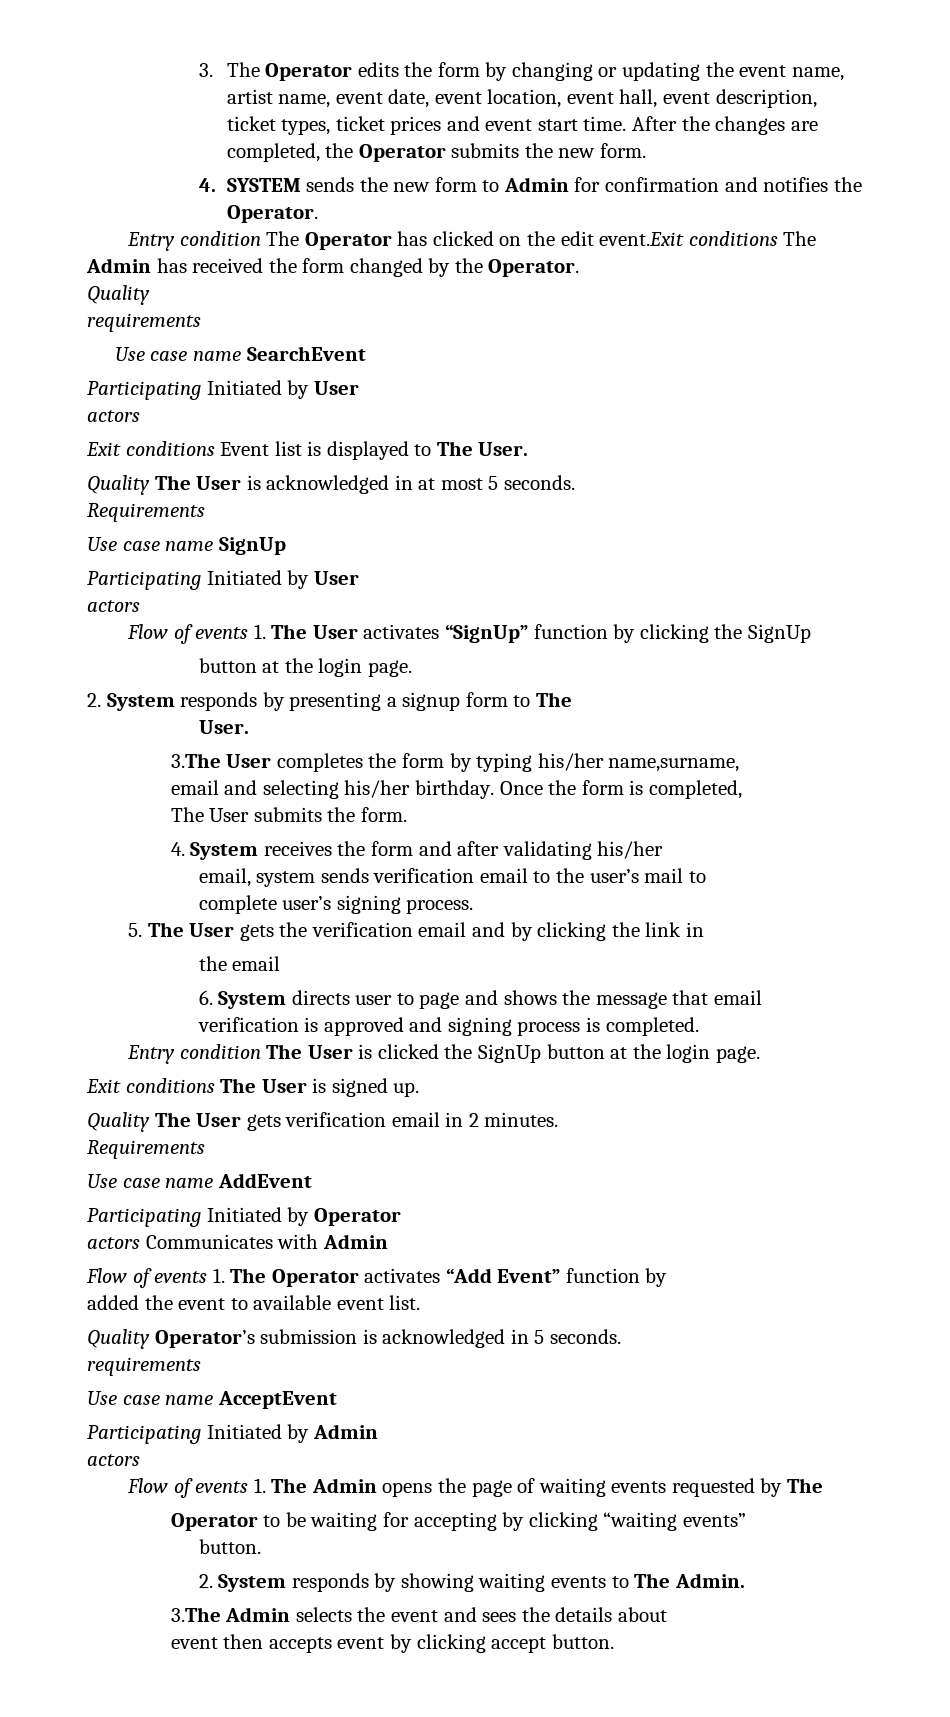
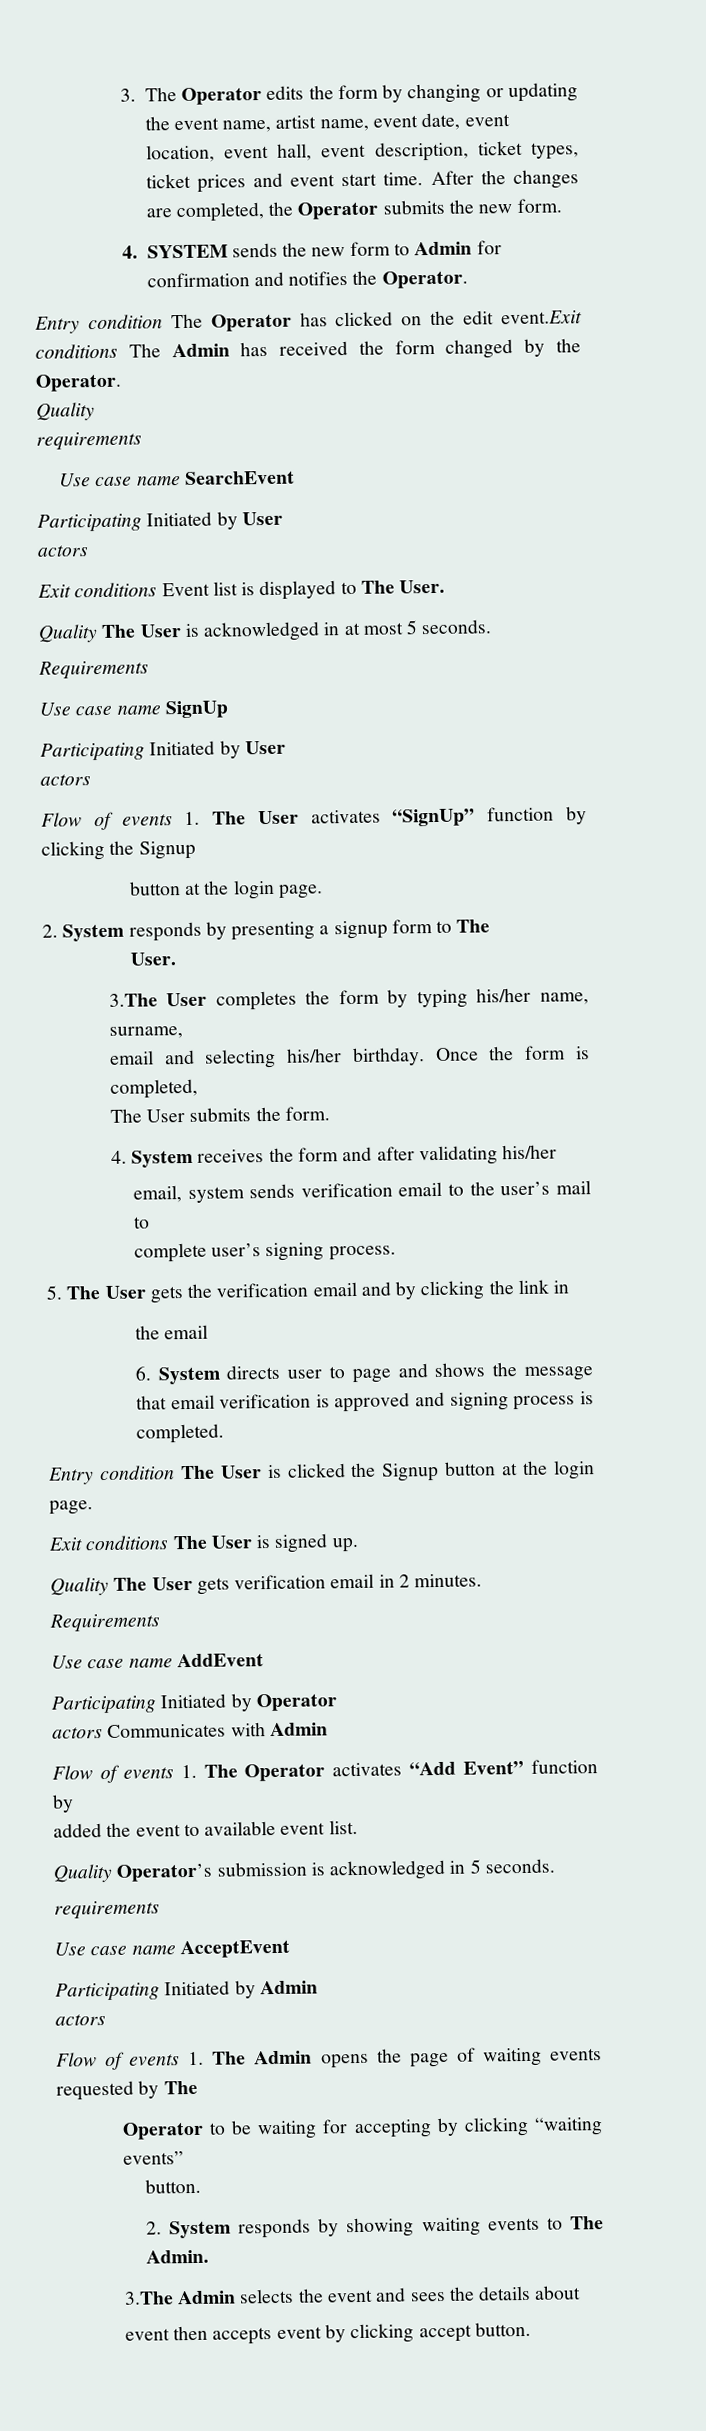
- Flow of events 1. The User activates “SignUp” function by clicking the SignUp
+ Flow of events 1. The User activates “SignUp” function by clicking the Signup
- 3.The User completes the form by typing his/her name,surname,
+ 3.The User completes the form by typing his/her name, surname,
- Entry condition The User is clicked the SignUp button at the login page.
+ Entry condition The User is clicked the Signup button at the login page.

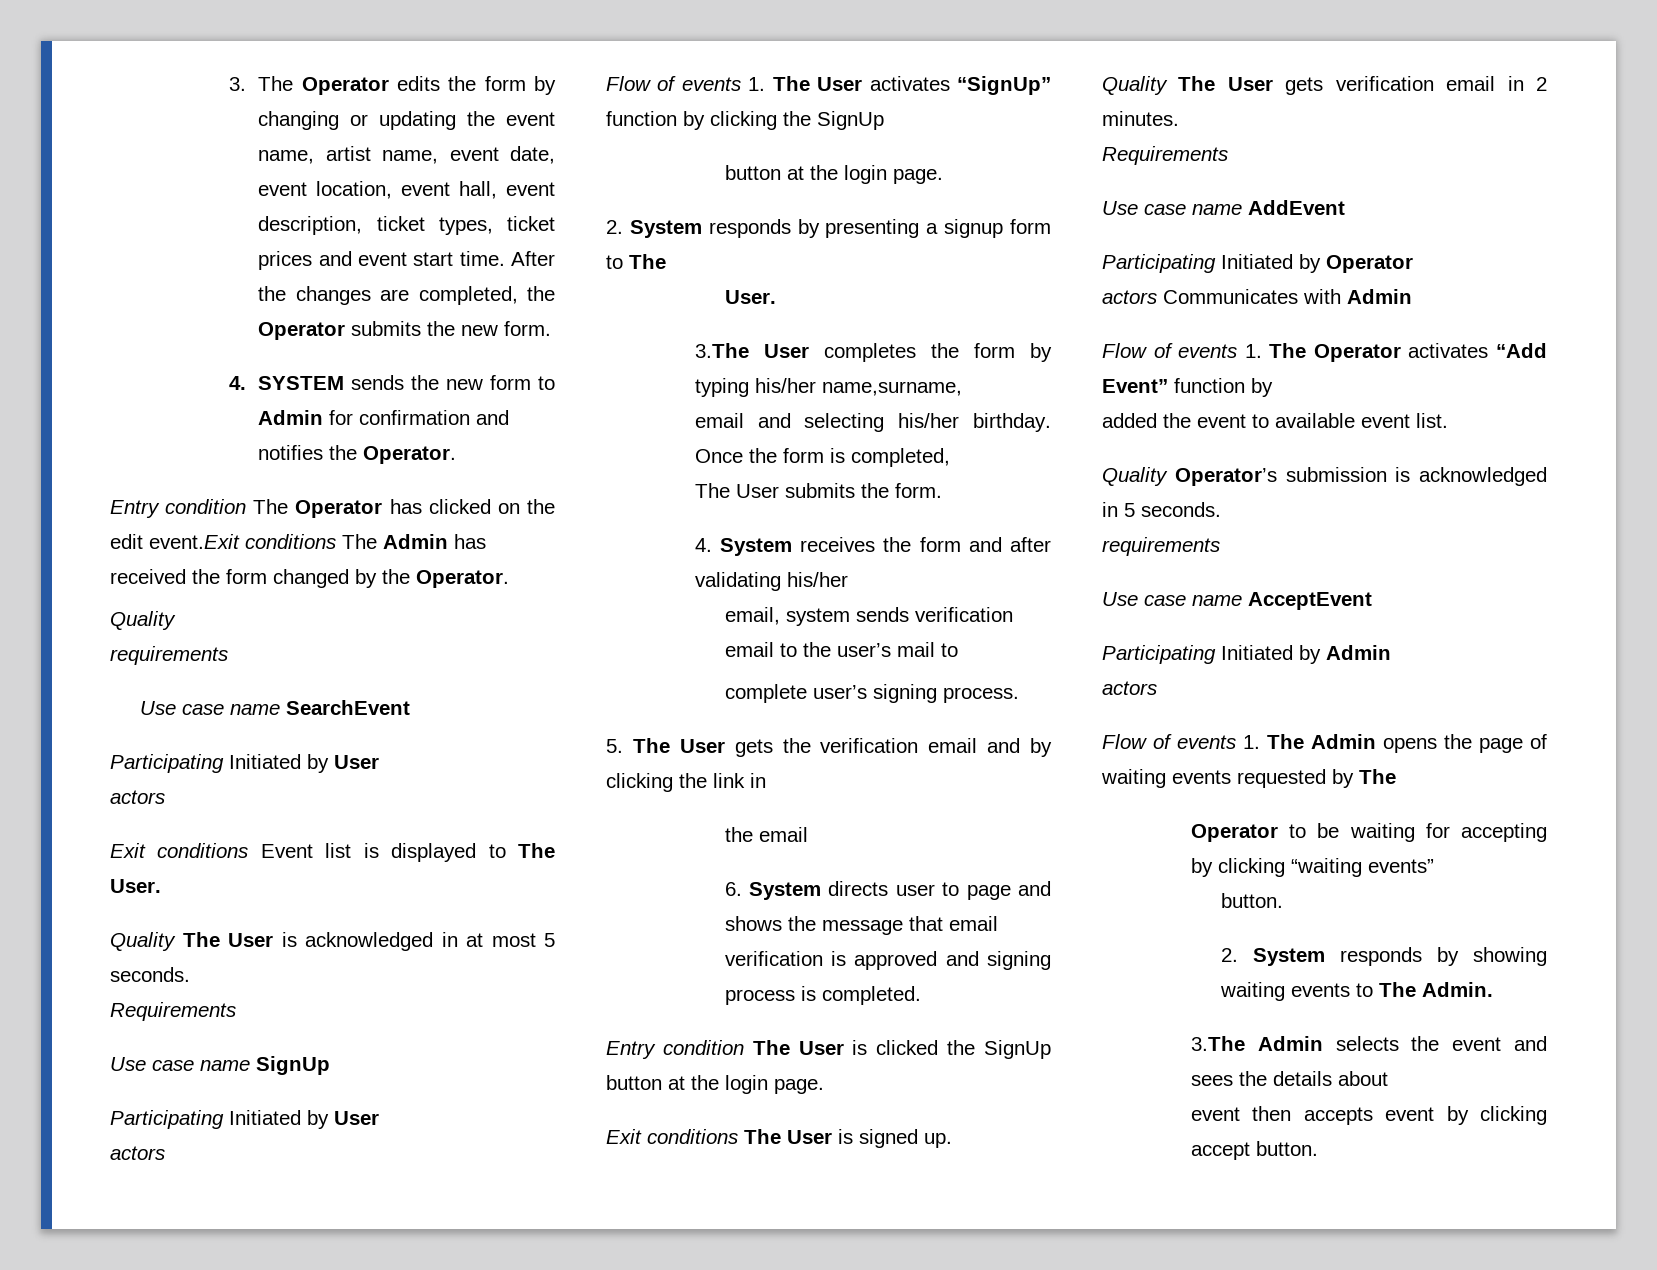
- Flow of events 1. The User activates “SignUp” function by clicking the Signup
+ Flow of events 1. The User activates “SignUp” function by clicking the SignUp
- 3.The User completes the form by typing his/her name, surname,
+ 3.The User completes the form by typing his/her name,surname,
- Entry condition The User is clicked the Signup button at the login page.
+ Entry condition The User is clicked the SignUp button at the login page.

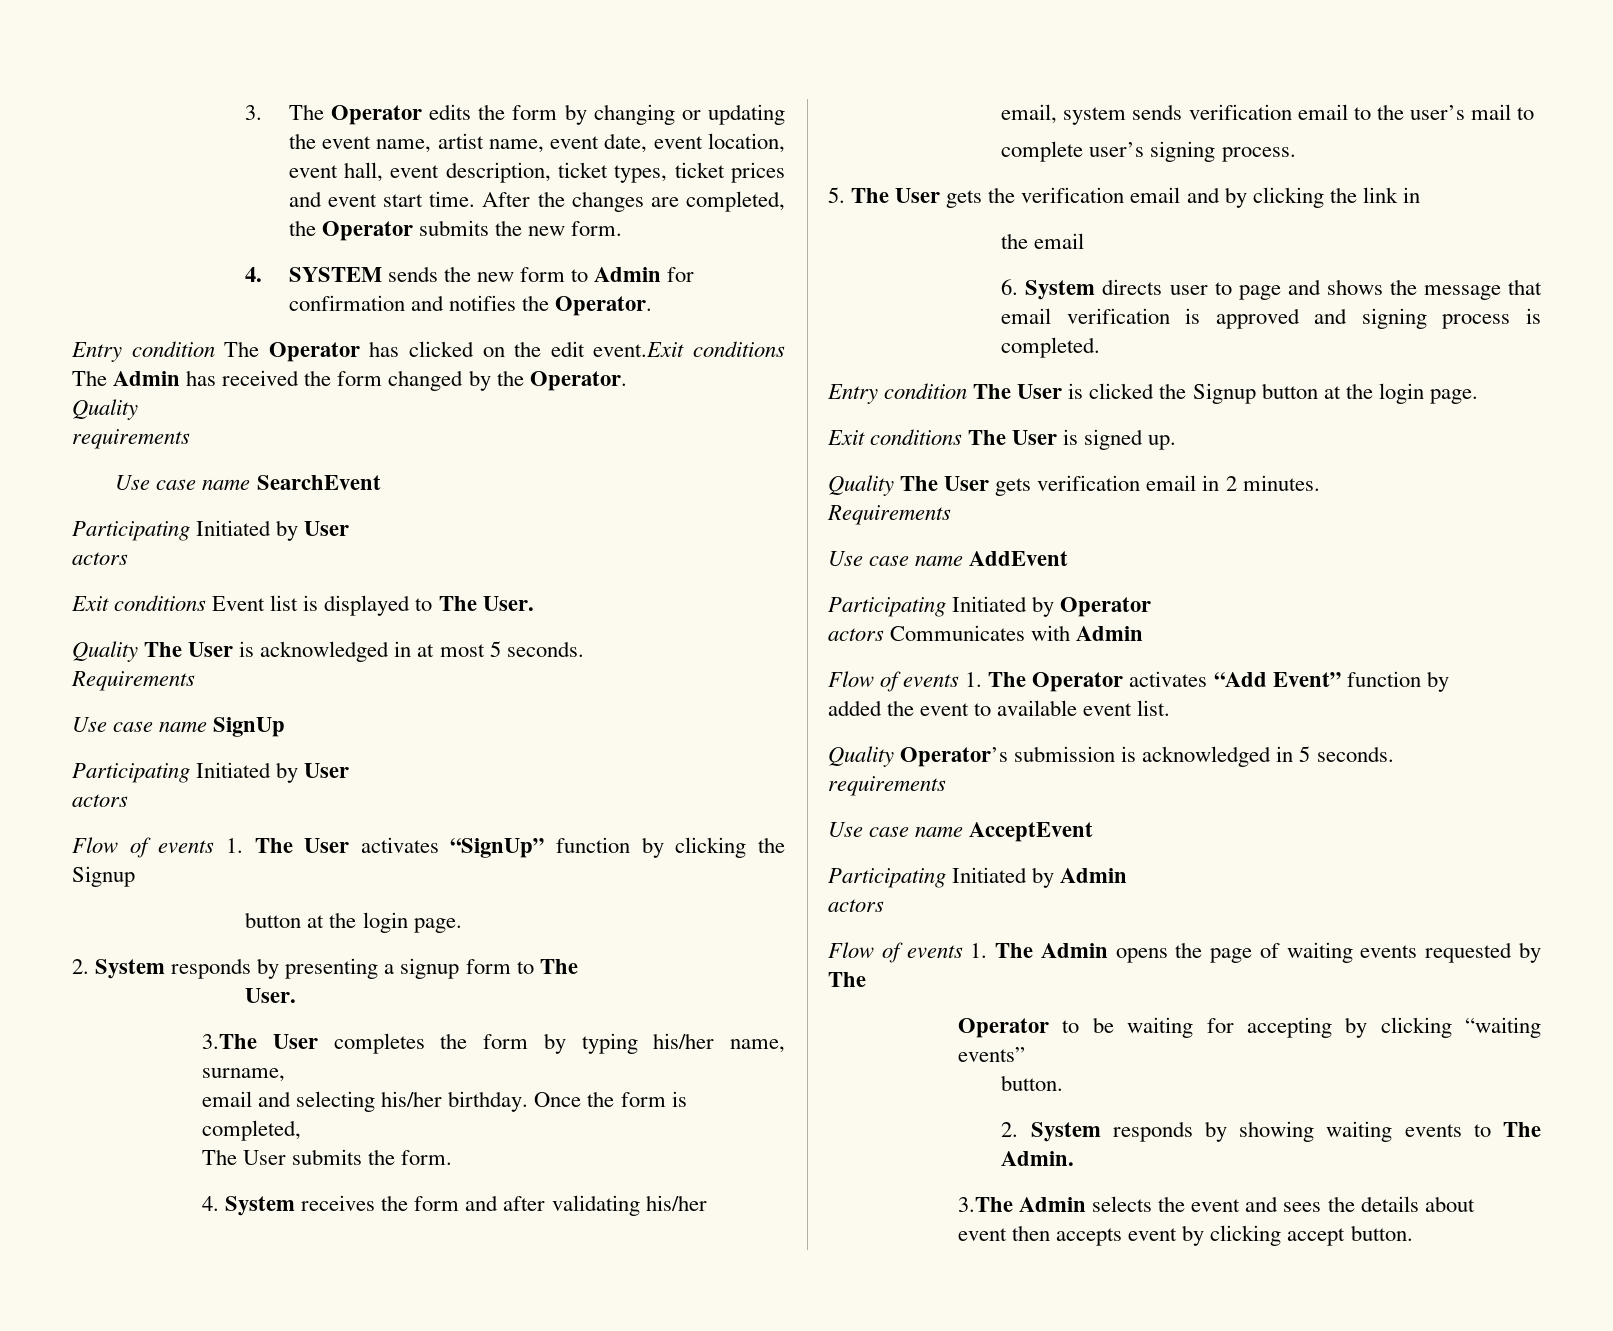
- Flow of events 1. The User activates “SignUp” function by clicking the SignUp
+ Flow of events 1. The User activates “SignUp” function by clicking the Signup
- 3.The User completes the form by typing his/her name,surname,
+ 3.The User completes the form by typing his/her name, surname,
- Entry condition The User is clicked the SignUp button at the login page.
+ Entry condition The User is clicked the Signup button at the login page.

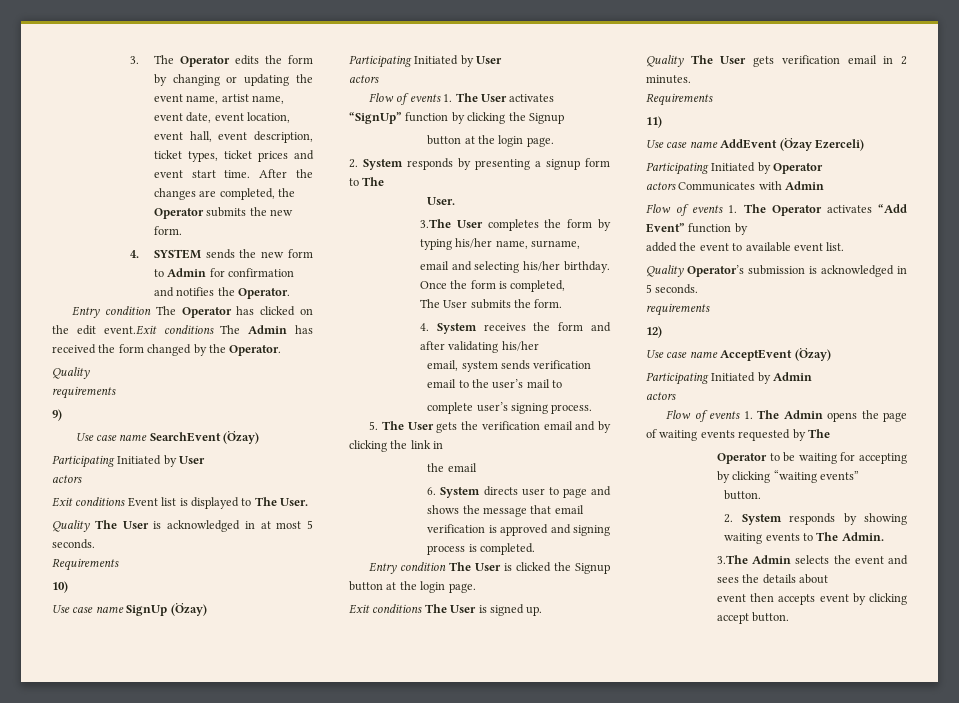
+ 9)
- Use case name SearchEvent
+ Use case name SearchEvent (Özay)
+ 10)
- Use case name SignUp
+ Use case name SignUp (Özay)
+ 11)
- Use case name AddEvent
+ Use case name AddEvent (Özay Ezerceli)
+ 12)
- Use case name AcceptEvent
+ Use case name AcceptEvent (Özay)

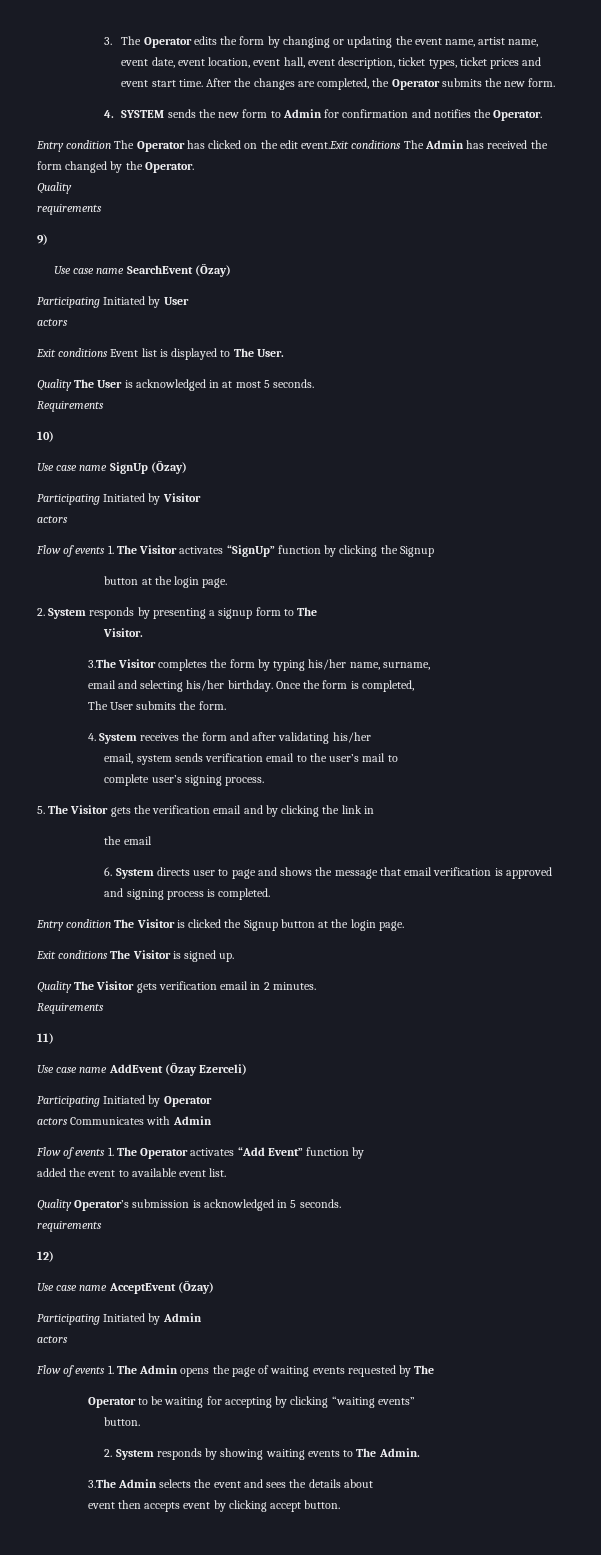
  Use case name SignUp (Özay)
- Participating Initiated by User
+ Participating Initiated by Visitor
  actors
- Flow of events 1. The User activates “SignUp” function by clicking the Signup
+ Flow of events 1. The Visitor activates “SignUp” function by clicking the Signup
  2. System responds by presenting a signup form to The
- User.
- 3.The User completes the form by typing his/her name, surname,
+ Visitor.
+ 3.The Visitor completes the form by typing his/her name, surname,
- 5. The User gets the verification email and by clicking the link in
+ 5. The Visitor gets the verification email and by clicking the link in
- Entry condition The User is clicked the Signup button at the login page.
+ Entry condition The Visitor is clicked the Signup button at the login page.
- Exit conditions The User is signed up.
+ Exit conditions The Visitor is signed up.
- Quality The User gets verification email in 2 minutes.
+ Quality The Visitor gets verification email in 2 minutes.

